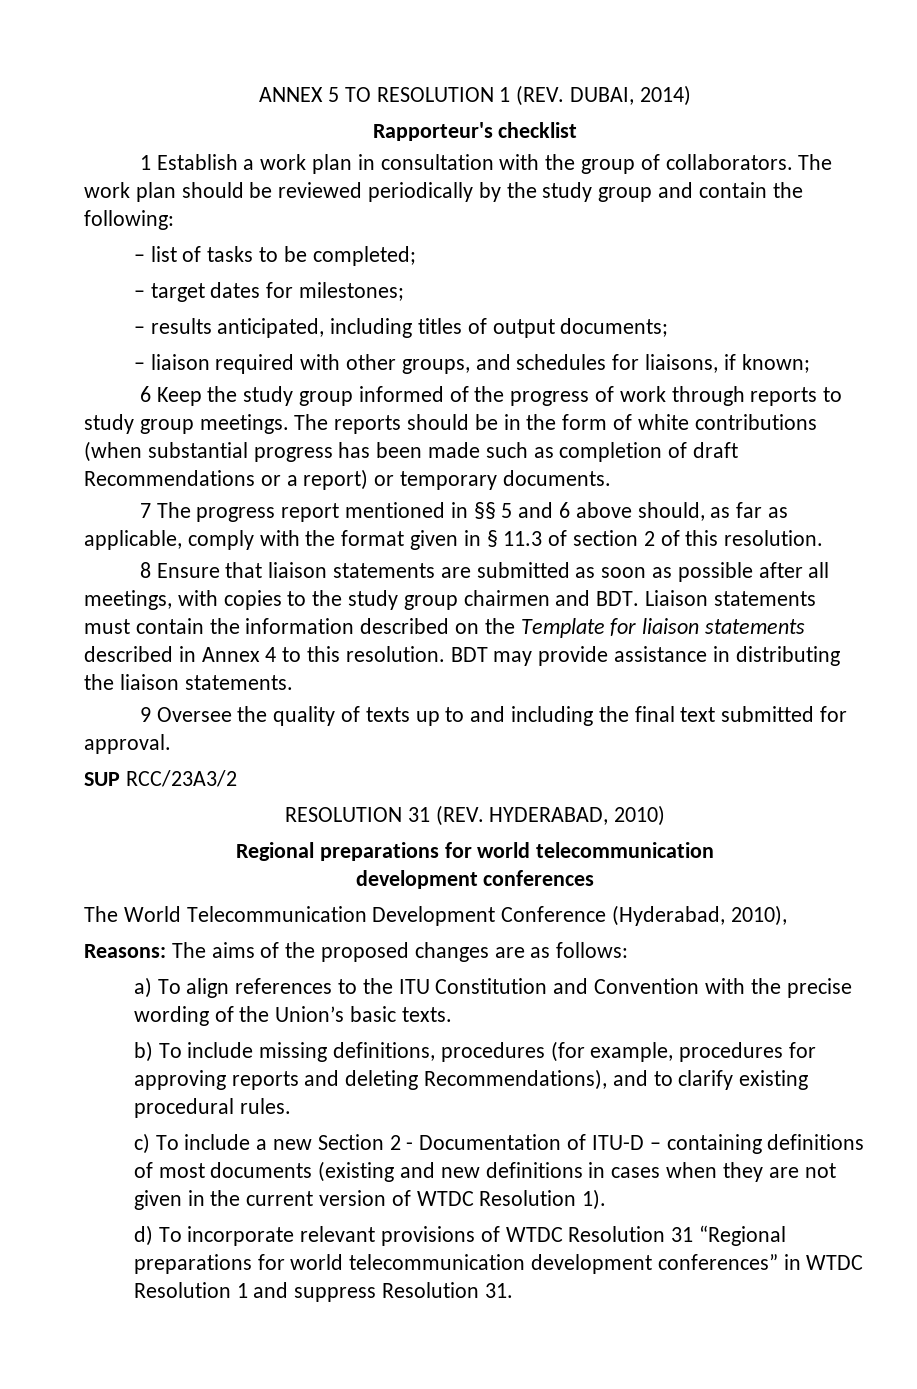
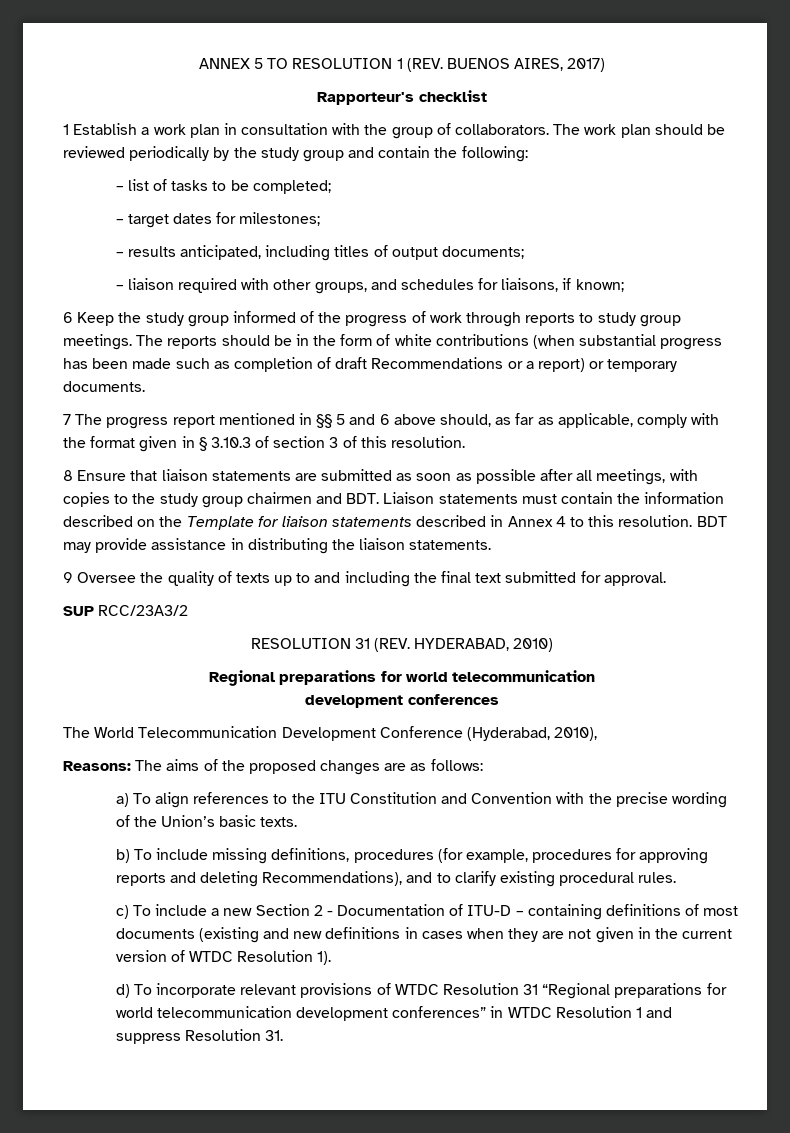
- ANNEX 5 TO RESOLUTION 1 (REV. DUBAI, 2014)
+ ANNEX 5 TO RESOLUTION 1 (REV. BUENOS AIRES, 2017)
- 7 The progress report mentioned in §§ 5 and 6 above should, as far as applicable, comply with the format given in § 11.3 of section 2 of this resolution.
+ 7 The progress report mentioned in §§ 5 and 6 above should, as far as applicable, comply with the format given in § 3.10.3 of section 3 of this resolution.

